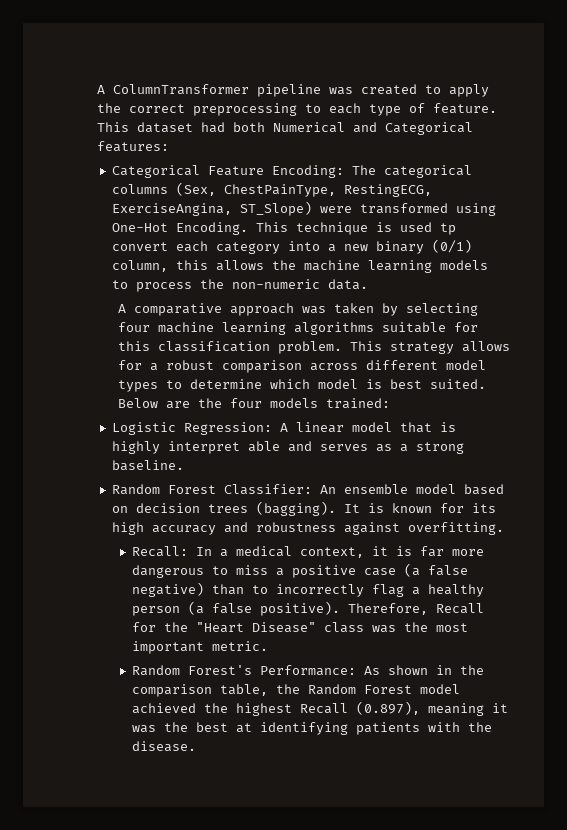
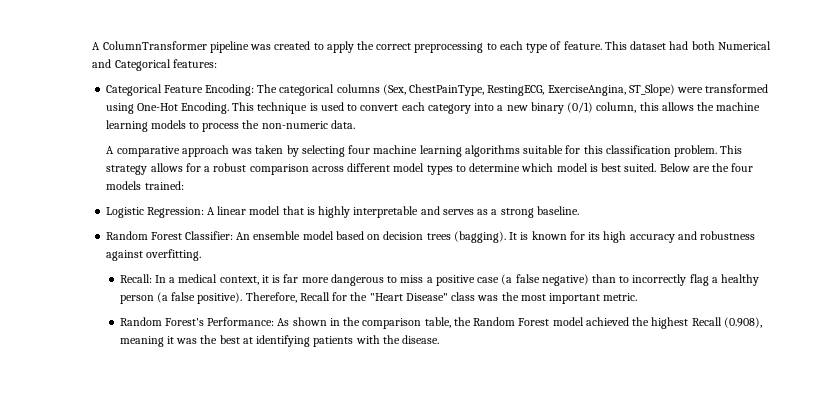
- This technique is used tp convert each category into a new binary (0/1) column, this allows the machine learning models to process the non-numeric data.
+ This technique is used to convert each category into a new binary (0/1) column, this allows the machine learning models to process the non-numeric data.
- Logistic Regression: A linear model that is highly interpret able and serves as a strong baseline.
+ Logistic Regression: A linear model that is highly interpretable and serves as a strong baseline.
- Random Forest's Performance: As shown in the comparison table, the Random Forest model achieved the highest Recall (0.897), meaning it was the best at identifying patients with the disease.
+ Random Forest's Performance: As shown in the comparison table, the Random Forest model achieved the highest Recall (0.908), meaning it was the best at identifying patients with the disease.

